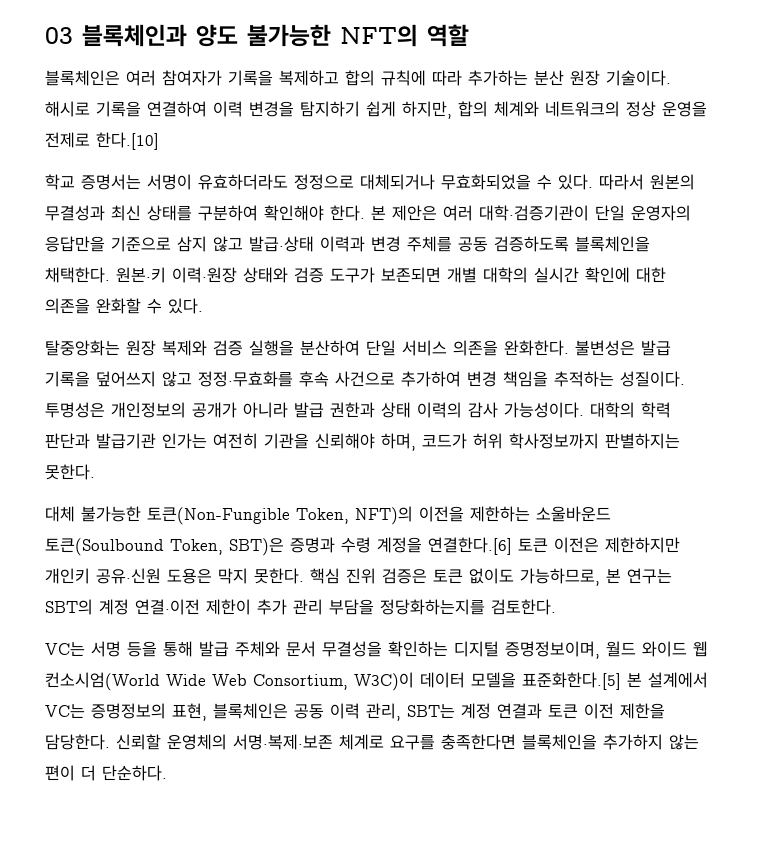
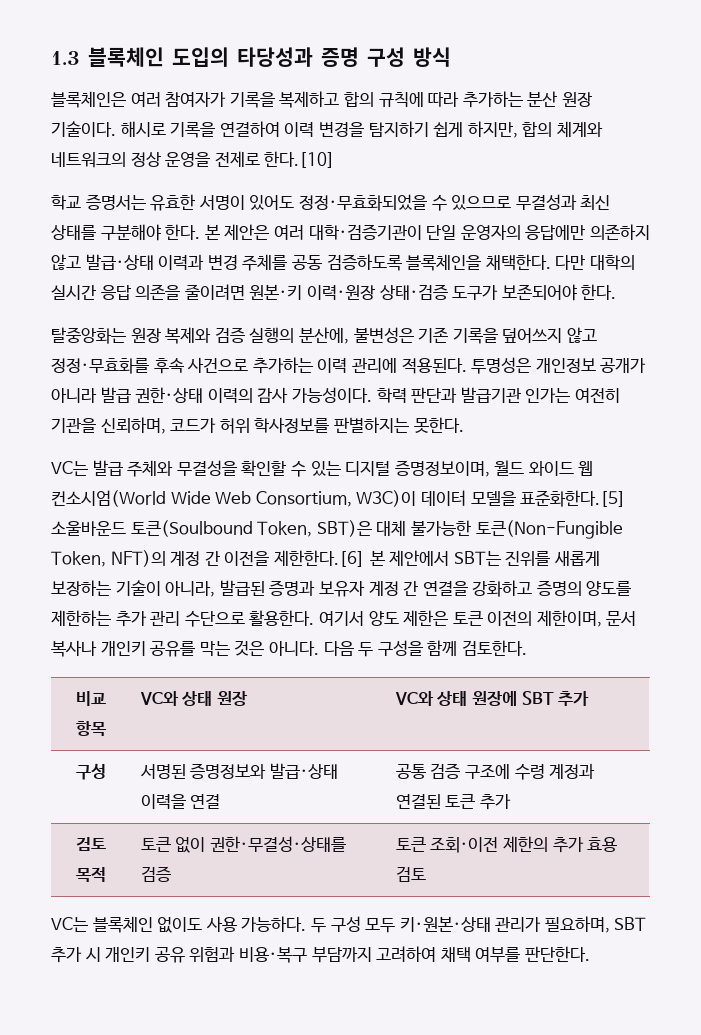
- 03 블록체인과 양도 불가능한 NFT의 역할
+ 1.3 블록체인 도입의 타당성과 증명 구성 방식
- 학교 증명서는 서명이 유효하더라도 정정으로 대체되거나 무효화되었을 수 있다. 따라서 원본의 무결성과 최신 상태를 구분하여 확인해야 한다.
+ 학교 증명서는 유효한 서명이 있어도 정정·무효화되었을 수 있으므로 무결성과 최신 상태를 구분해야 한다.
- 본 제안은 여러 대학·검증기관이 단일 운영자의 응답만을 기준으로 삼지 않고 발급·상태 이력과 변경 주체를 공동 검증하도록 블록체인을 채택한다.
+ 본 제안은 여러 대학·검증기관이 단일 운영자의 응답에만 의존하지 않고 발급·상태 이력과 변경 주체를 공동 검증하도록 블록체인을 채택한다.
- 원본·키 이력·원장 상태와 검증 도구가 보존되면 개별 대학의 실시간 확인에 대한 의존을 완화할 수 있다.
- 탈중앙화는 원장 복제와 검증 실행을 분산하여 단일 서비스 의존을 완화한다. 불변성은 발급 기록을 덮어쓰지 않고 정정·무효화를 후속 사건으로 추가하여 변경 책임을 추적하는 성질이다. 투명성은 개인정보의 공개가 아니라 발급 권한과 상태 이력의 감사 가능성이다.
+ 다만 대학의 실시간 응답 의존을 줄이려면 원본·키 이력·원장 상태·검증 도구가 보존되어야 한다.
+ 탈중앙화는 원장 복제와 검증 실행의 분산에, 불변성은 기존 기록을 덮어쓰지 않고 정정·무효화를 후속 사건으로 추가하는 이력 관리에 적용된다. 투명성은 개인정보 공개가 아니라 발급 권한·상태 이력의 감사 가능성이다.
- 대학의 학력 판단과 발급기관 인가는 여전히 기관을 신뢰해야 하며, 코드가 허위 학사정보까지 판별하지는 못한다.
+ 학력 판단과 발급기관 인가는 여전히 기관을 신뢰하며, 코드가 허위 학사정보를 판별하지는 못한다.
- 대체 불가능한 토큰(Non-Fungible Token, NFT)의 이전을 제한하는 소울바운드 토큰(Soulbound Token, SBT)은 증명과 수령 계정을 연결한다.[6] 토큰 이전은 제한하지만 개인키 공유·신원 도용은 막지 못한다. 핵심 진위 검증은 토큰 없이도 가능하므로, 본 연구는 SBT의 계정 연결·이전 제한이 추가 관리 부담을 정당화하는지를 검토한다.
- VC는 서명 등을 통해 발급 주체와 문서 무결성을 확인하는 디지털 증명정보이며, 월드 와이드 웹 컨소시엄(World Wide Web Consortium, W3C)이 데이터 모델을 표준화한다.[5] 본 설계에서 VC는 증명정보의 표현, 블록체인은 공동 이력 관리, SBT는 계정 연결과 토큰 이전 제한을 담당한다. 신뢰할 운영체의 서명·복제·보존 체계로 요구를 충족한다면 블록체인을 추가하지 않는 편이 더 단순하다.
+ VC는 발급 주체와 무결성을 확인할 수 있는 디지털 증명정보이며, 월드 와이드 웹 컨소시엄(World Wide Web Consortium, W3C)이 데이터 모델을 표준화한다.[5] 소울바운드 토큰(Soulbound Token, SBT)은 대체 불가능한 토큰(Non-Fungible Token, NFT)의 계정 간 이전을 제한한다.[6] 본 제안에서 SBT는 진위를 새롭게 보장하는 기술이 아니라, 발급된 증명과 보유자 계정 간 연결을 강화하고 증명의 양도를 제한하는 추가 관리 수단으로 활용한다. 여기서 양도 제한은 토큰 이전의 제한이며, 문서 복사나 개인키 공유를 막는 것은 아니다. 다음 두 구성을 함께 검토한다.
+ 비교 항목 | VC와 상태 원장 | VC와 상태 원장에 SBT 추가
+ 구성 | 서명된 증명정보와 발급·상태 이력을 연결 | 공통 검증 구조에 수령 계정과 연결된 토큰 추가
+ 검토 목적 | 토큰 없이 권한·무결성·상태를 검증 | 토큰 조회·이전 제한의 추가 효용 검토
+ VC는 블록체인 없이도 사용 가능하다. 두 구성 모두 키·원본·상태 관리가 필요하며, SBT 추가 시 개인키 공유 위험과 비용·복구 부담까지 고려하여 채택 여부를 판단한다.

